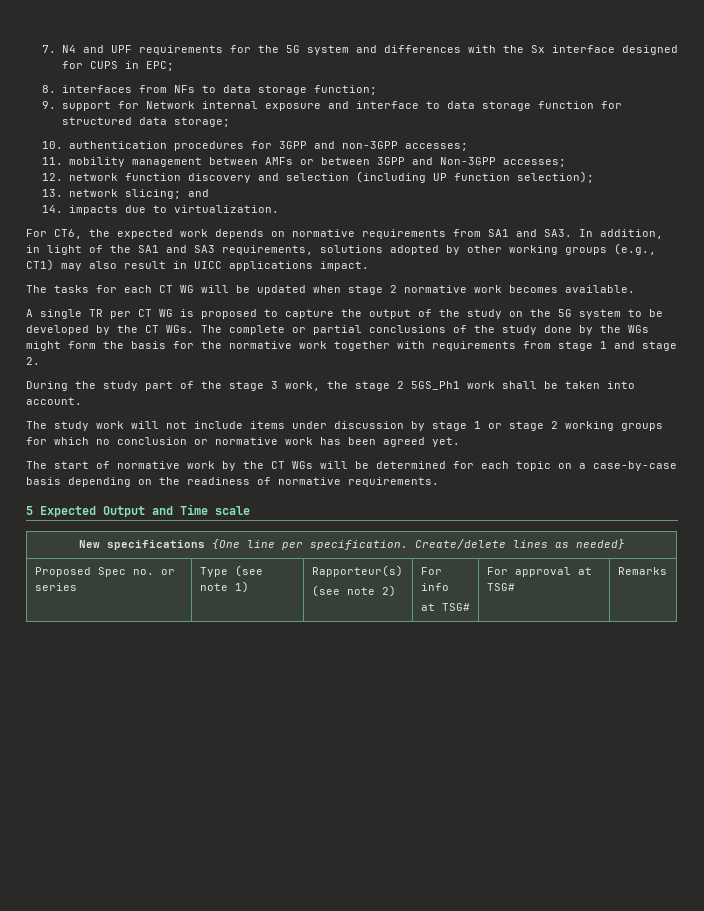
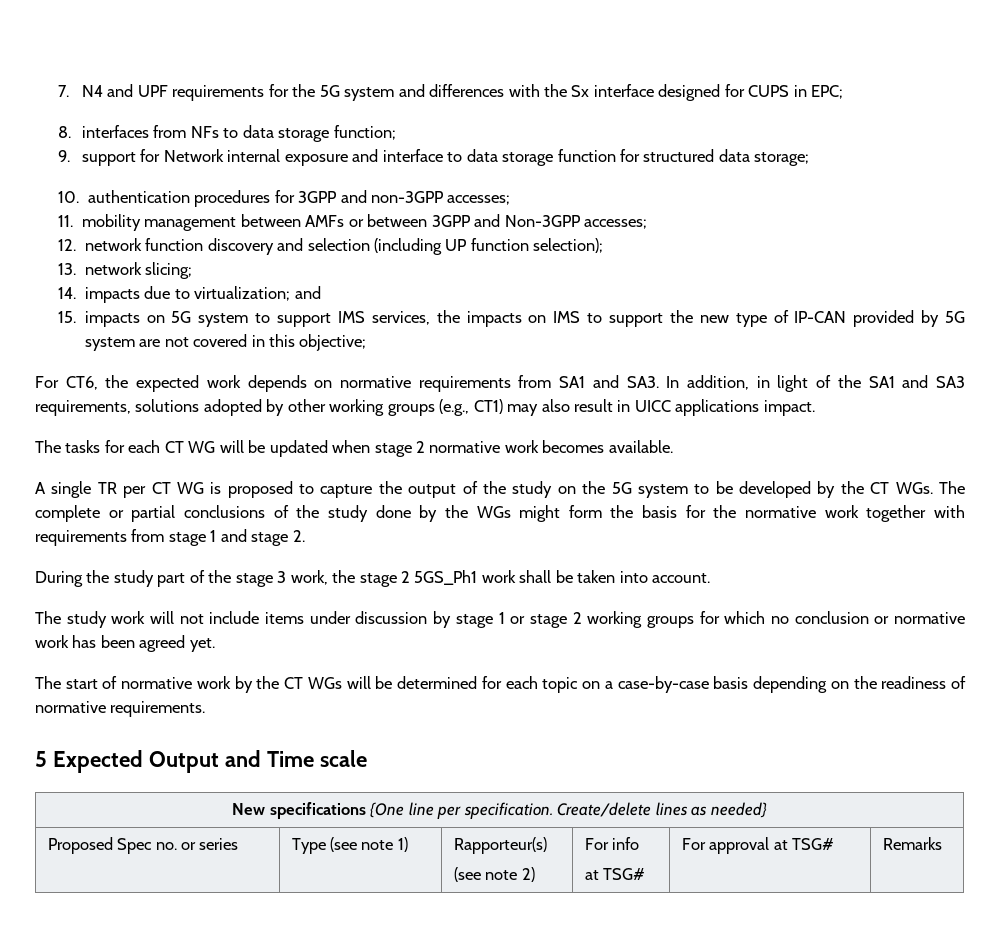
- 13. network slicing; and
+ 13. network slicing;
- 14. impacts due to virtualization.
+ 14. impacts due to virtualization; and
+ 15. impacts on 5G system to support IMS services, the impacts on IMS to support the new type of IP-CAN provided by 5G system are not covered in this objective;

